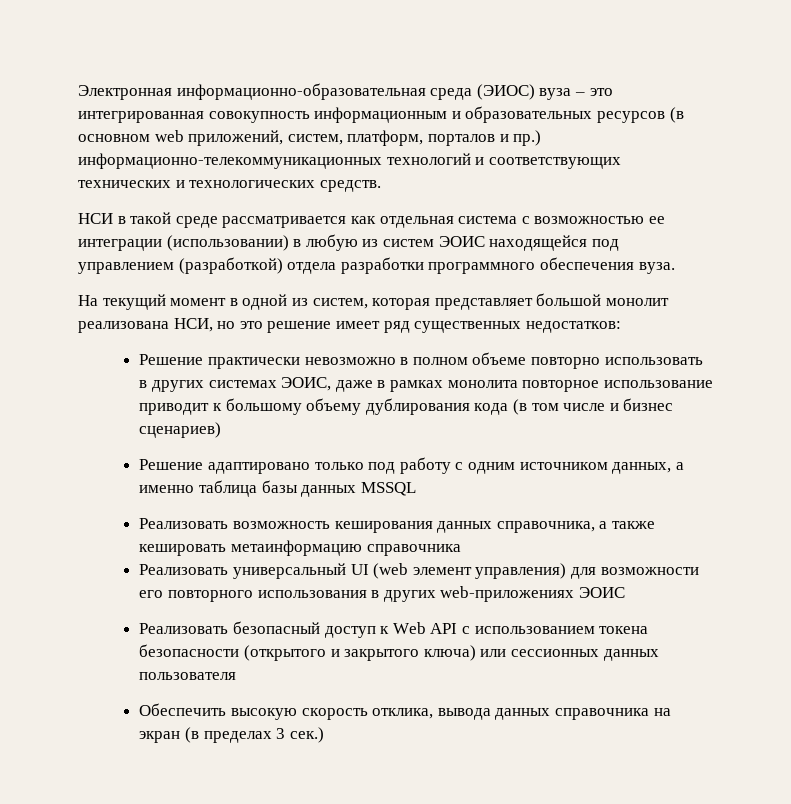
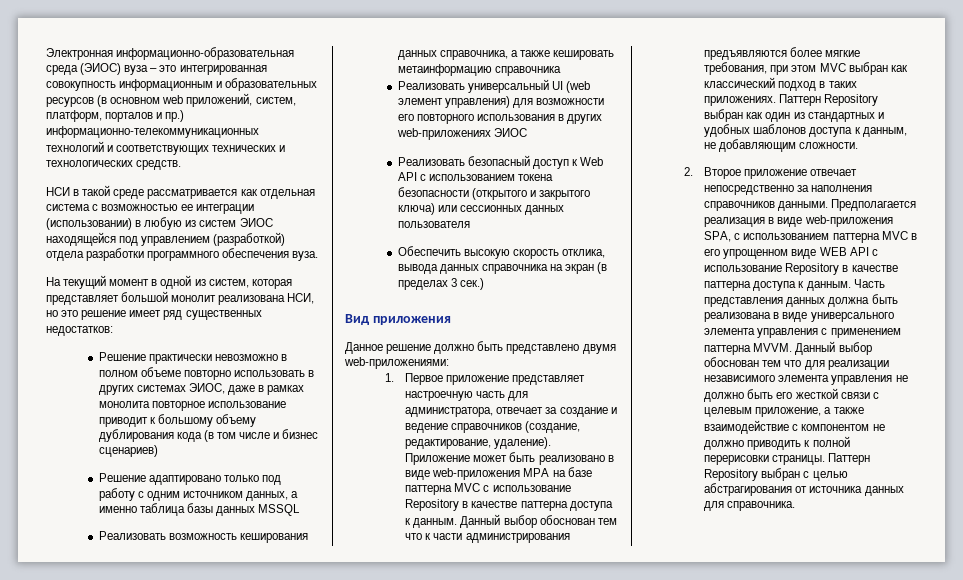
- НСИ в такой среде рассматривается как отдельная система с возможностью ее интеграции (использовании) в любую из систем ЭОИС находящейся под управлением (разработкой) отдела разработки программного обеспечения вуза.
+ НСИ в такой среде рассматривается как отдельная система с возможностью ее интеграции (использовании) в любую из систем ЭИОС находящейся под управлением (разработкой) отдела разработки программного обеспечения вуза.
- Решение практически невозможно в полном объеме повторно использовать в других системах ЭОИС, даже в рамках монолита повторное использование приводит к большому объему дублирования кода (в том числе и бизнес сценариев)
+ Решение практически невозможно в полном объеме повторно использовать в других системах ЭИОС, даже в рамках монолита повторное использование приводит к большому объему дублирования кода (в том числе и бизнес сценариев)
- Реализовать универсальный UI (web элемент управления) для возможности его повторного использования в других web-приложениях ЭОИС
+ Реализовать универсальный UI (web элемент управления) для возможности его повторного использования в других web-приложениях ЭИОС
+ Вид приложения
+ Данное решение должно быть представлено двумя web-приложениями:
+ 1. Первое приложение представляет настроечную часть для администратора, отвечает за создание и ведение справочников (создание, редактирование, удаление). Приложение может быть реализовано в виде web-приложения MPA на базе паттерна MVC с использование Repository в качестве паттерна доступа к данным. Данный выбор обоснован тем что к части администрирования предъявляются более мягкие требования, при этом MVC выбран как классический подход в таких приложениях. Паттерн Repository выбран как один из стандартных и удобных шаблонов доступа к данным, не добавляющим сложности.
+ 2. Второе приложение отвечает непосредственно за наполнения справочников данными. Предполагается реализация в виде web-приложения SPA, с использованием паттерна MVC в его упрощенном виде WEB API с использование Repository в качестве паттерна доступа к данным. Часть представления данных должна быть реализована в виде универсального элемента управления с применением паттерна MVVM. Данный выбор обоснован тем что для реализации независимого элемента управления не должно быть его жесткой связи с целевым приложение, а также взаимодействие с компонентом не должно приводить к полной перерисовки страницы. Паттерн Repository выбран с целью абстрагирования от источника данных для справочника.

